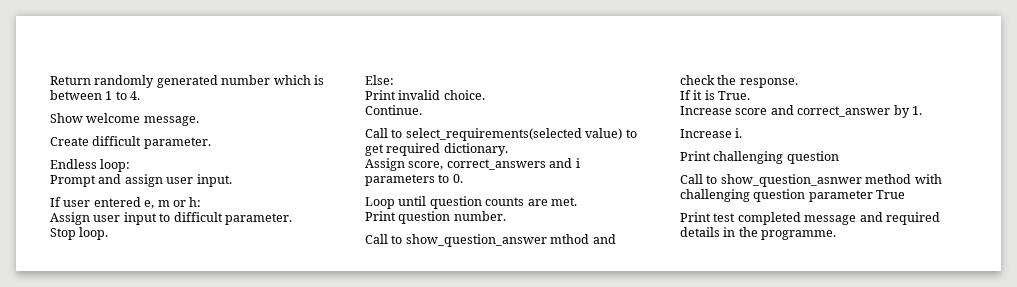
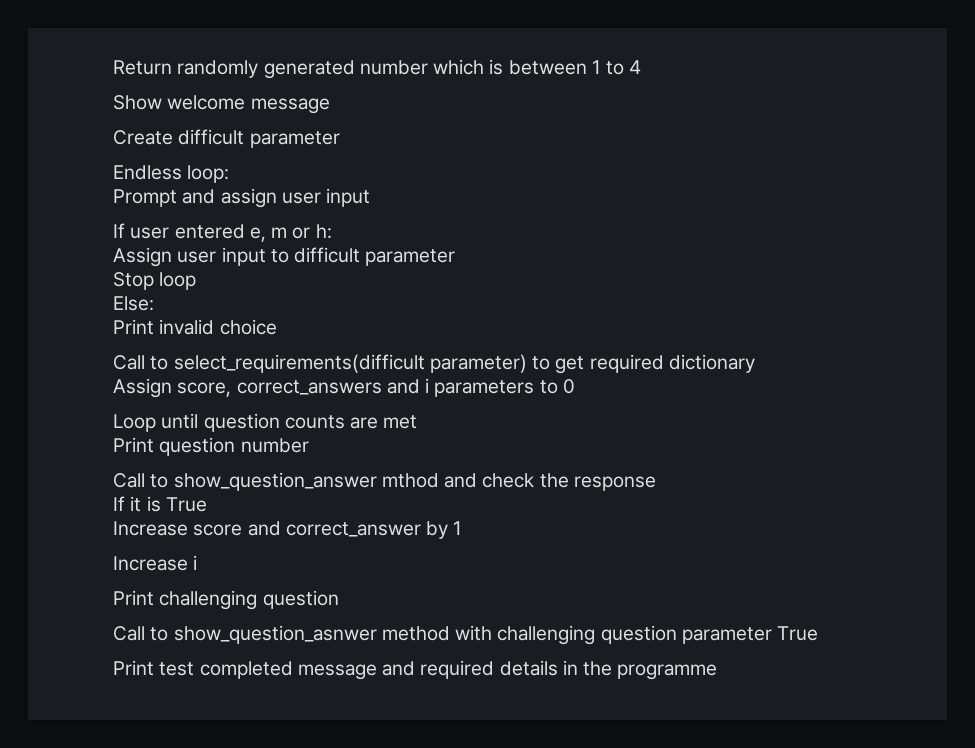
- Return randomly generated number which is between 1 to 4.
+ Return randomly generated number which is between 1 to 4
- Show welcome message.
+ Show welcome message
- Create difficult parameter.
+ Create difficult parameter
- Prompt and assign user input.
+ Prompt and assign user input
- Assign user input to difficult parameter.
+ Assign user input to difficult parameter
- Stop loop.
+ Stop loop
- Print invalid choice.
- Continue.
- Call to select_requirements(selected value) to get required dictionary.
+ Print invalid choice
+ Call to select_requirements(difficult parameter) to get required dictionary
- Assign score, correct_answers and i parameters to 0.
+ Assign score, correct_answers and i parameters to 0
- Loop until question counts are met.
+ Loop until question counts are met
- Print question number.
+ Print question number
- Call to show_question_answer mthod and check the response.
+ Call to show_question_answer mthod and check the response
- If it is True.
+ If it is True
- Increase score and correct_answer by 1.
- Increase i.
+ Increase score and correct_answer by 1
+ Increase i
- Print test completed message and required details in the programme.
+ Print test completed message and required details in the programme

